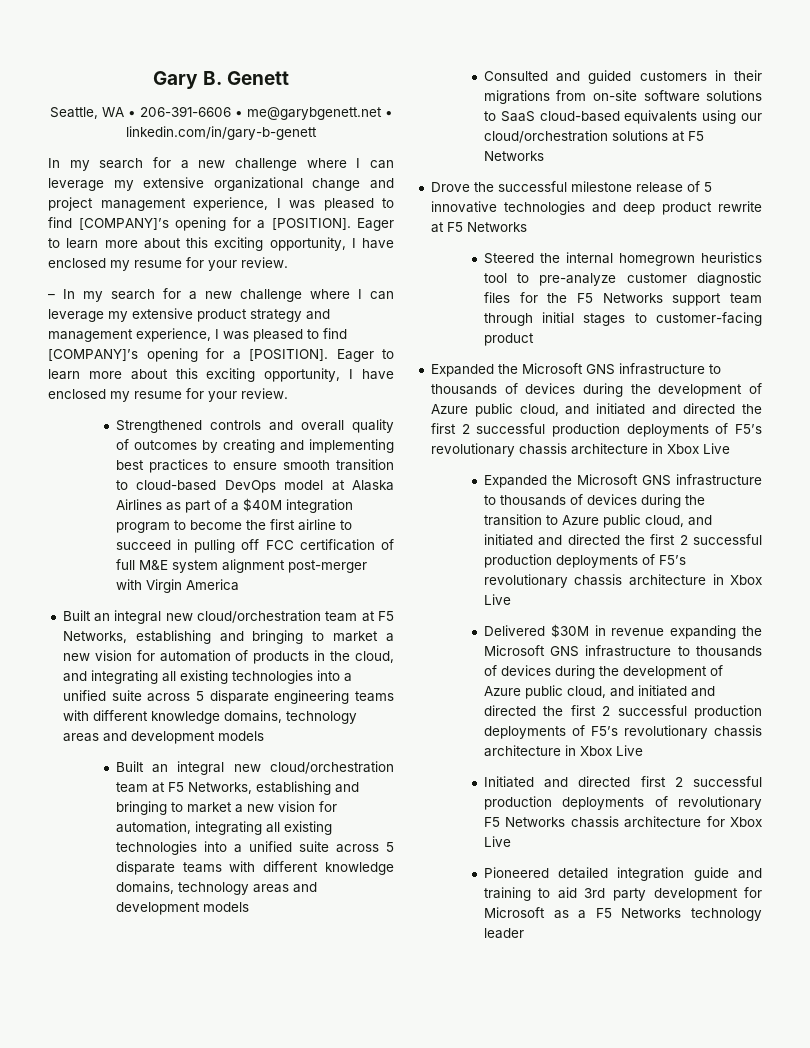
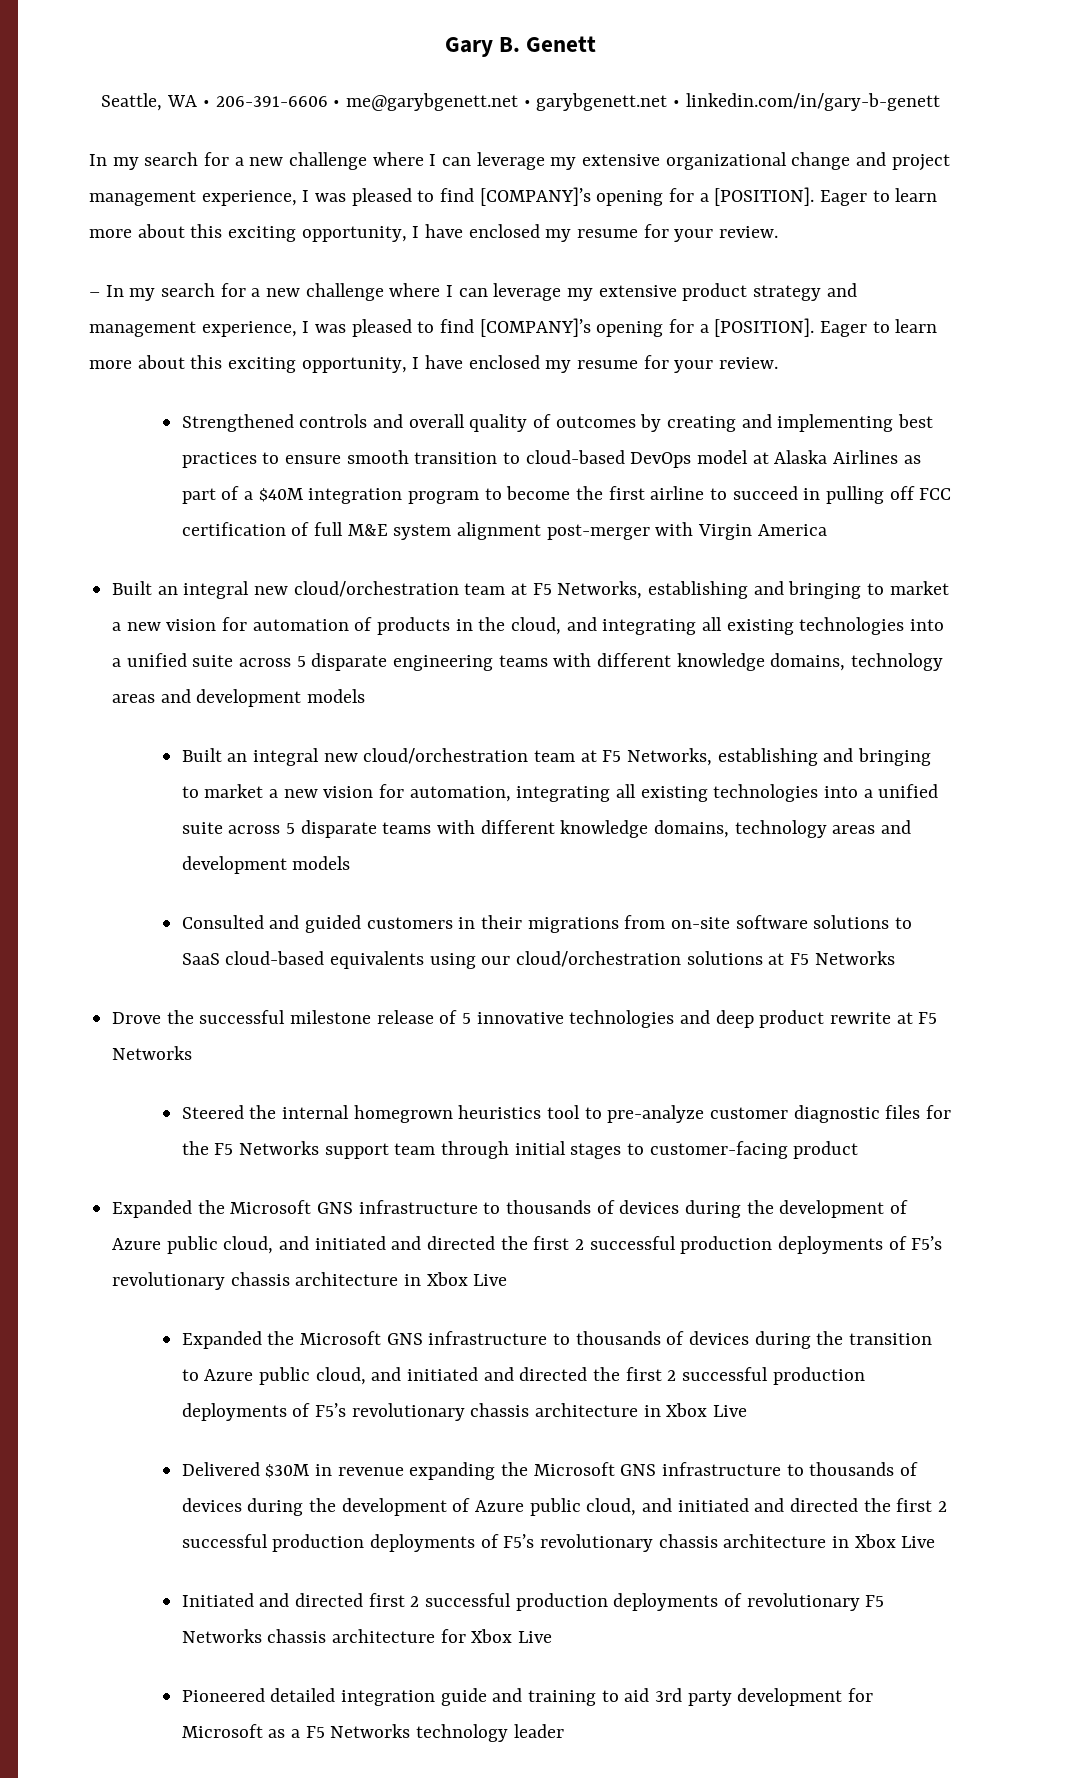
- Seattle, WA • 206-391-6606 • me@garybgenett.net • linkedin.com/in/gary-b-genett
+ Seattle, WA • 206-391-6606 • me@garybgenett.net • garybgenett.net • linkedin.com/in/gary-b-genett

